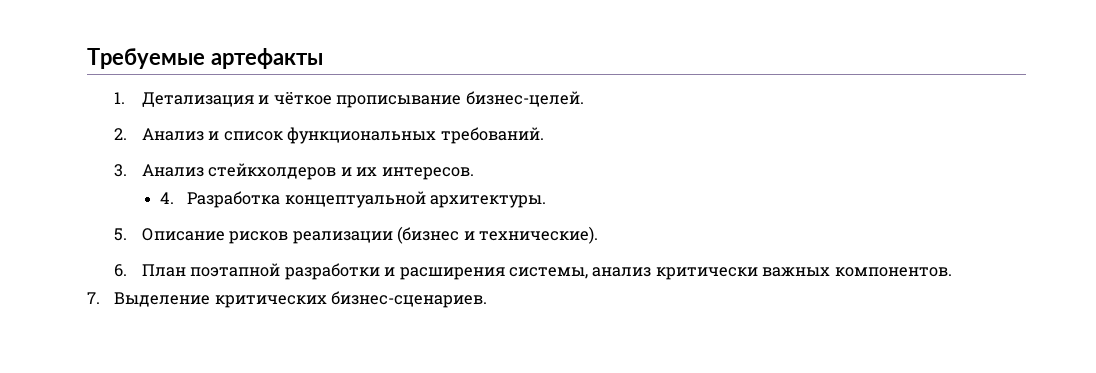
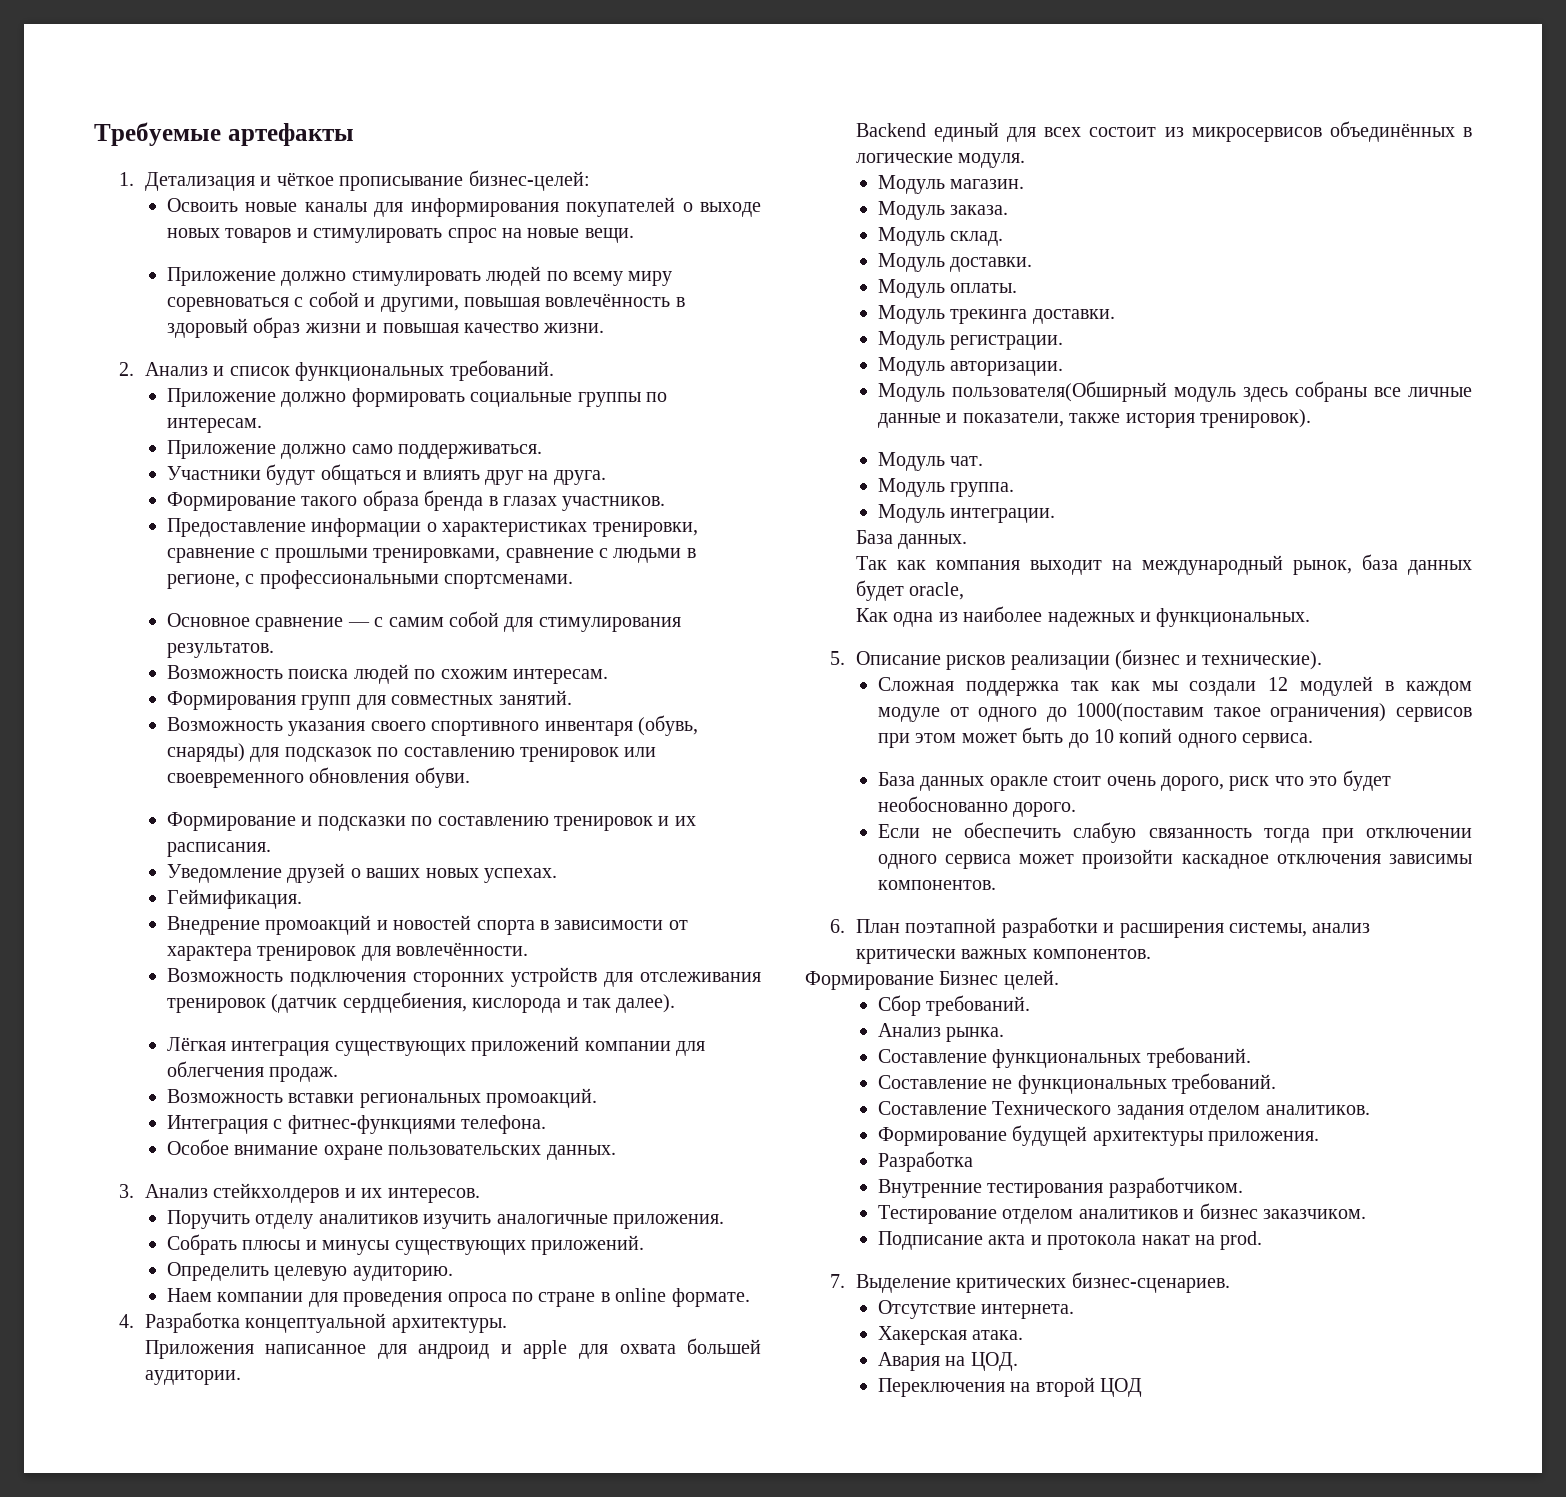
- 1. Детализация и чёткое прописывание бизнес-целей.
+ 1. Детализация и чёткое прописывание бизнес-целей:
+ Освоить новые каналы для информирования покупателей о выходе новых товаров и стимулировать спрос на новые вещи.
+ Приложение должно стимулировать людей по всему миру соревноваться с собой и другими, повышая вовлечённость в здоровый образ жизни и повышая качество жизни.
+ Приложение должно формировать социальные группы по интересам.
+ Приложение должно само поддерживаться.
+ Участники будут общаться и влиять друг на друга.
+ Формирование такого образа бренда в глазах участников.
+ Предоставление информации о характеристиках тренировки, сравнение с прошлыми тренировками, сравнение с людьми в регионе, с профессиональными спортсменами.
+ Основное сравнение — с самим собой для стимулирования результатов.
+ Возможность поиска людей по схожим интересам.
+ Формирования групп для совместных занятий.
+ Возможность указания своего спортивного инвентаря (обувь, снаряды) для подсказок по составлению тренировок или своевременного обновления обуви.
+ Формирование и подсказки по составлению тренировок и их расписания.
+ Уведомление друзей о ваших новых успехах.
+ Геймификация.
+ Внедрение промоакций и новостей спорта в зависимости от характера тренировок для вовлечённости.
+ Возможность подключения сторонних устройств для отслеживания тренировок (датчик сердцебиения, кислорода и так далее).
+ Лёгкая интеграция существующих приложений компании для облегчения продаж.
+ Возможность вставки региональных промоакций.
+ Интеграция с фитнес-функциями телефона.
+ Особое внимание охране пользовательских данных.
+ Поручить отделу аналитиков изучить аналогичные приложения.
+ Собрать плюсы и минусы существующих приложений.
+ Определить целевую аудиторию.
+ Наем компании для проведения опроса по стране в online формате.
  4. Разработка концептуальной архитектуры.
+ Приложения написанное для андроид и apple для охвата большей аудитории.
+ Backend единый для всех состоит из микросервисов объединённых в логические модуля.
+ Модуль магазин.
+ Модуль заказа.
+ Модуль склад.
+ Модуль доставки.
+ Модуль оплаты.
+ Модуль трекинга доставки.
+ Модуль регистрации.
+ Модуль авторизации.
+ Модуль пользователя(Обширный модуль здесь собраны все личные данные и показатели, также история тренировок).
+ Модуль чат.
+ Модуль группа.
+ Модуль интеграции.
+ База данных.
+ Так как компания выходит на международный рынок, база данных будет oracle,
+ Как одна из наиболее надежных и функциональных.
+ Сложная поддержка так как мы создали 12 модулей в каждом модуле от одного до 1000(поставим такое ограничения) сервисов при этом может быть до 10 копий одного сервиса.
+ База данных оракле стоит очень дорого, риск что это будет необоснованно дорого.
+ Если не обеспечить слабую связанность тогда при отключении одного сервиса может произойти каскадное отключения зависимы компонентов.
+ Формирование Бизнес целей.
+ Сбор требований.
+ Анализ рынка.
+ Составление функциональных требований.
+ Составление не функциональных требований.
+ Составление Технического задания отделом аналитиков.
+ Формирование будущей архитектуры приложения.
+ Разработка
+ Внутренние тестирования разработчиком.
+ Тестирование отделом аналитиков и бизнес заказчиком.
+ Подписание акта и протокола накат на prod.
  7. Выделение критических бизнес-сценариев.
+ Отсутствие интернета.
+ Хакерская атака.
+ Авария на ЦОД.
+ Переключения на второй ЦОД

